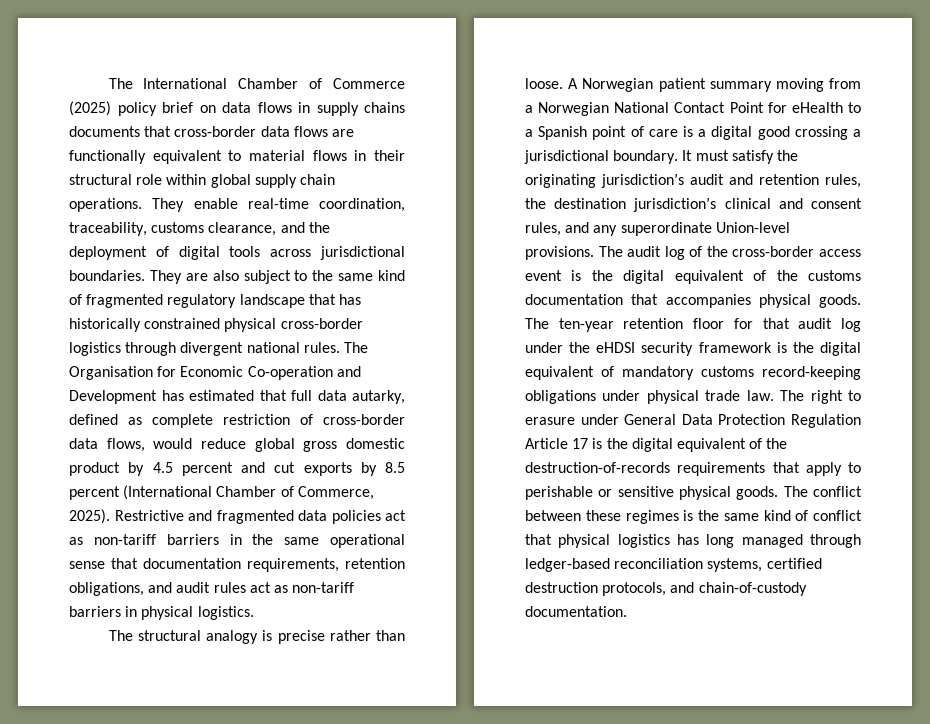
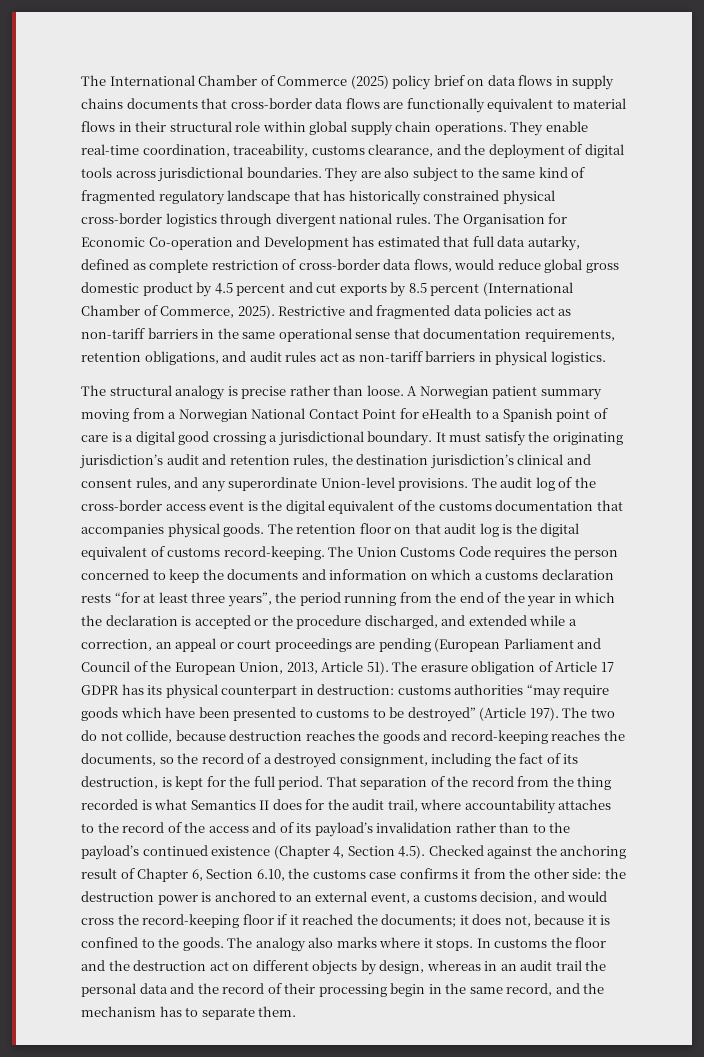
- The ten-year retention floor for that audit log under the eHDSI security framework is the digital equivalent of mandatory customs record-keeping obligations under physical trade law. The right to erasure under General Data Protection Regulation Article 17 is the digital equivalent of the destruction-of-records requirements that apply to perishable or sensitive physical goods. The conflict between these regimes is the same kind of conflict that physical logistics has long managed through ledger-based reconciliation systems, certified destruction protocols, and chain-of-custody documentation.
+ The retention floor on that audit log is the digital equivalent of customs record-keeping. The Union Customs Code requires the person concerned to keep the documents and information on which a customs declaration rests “for at least three years”, the period running from the end of the year in which the declaration is accepted or the procedure discharged, and extended while a correction, an appeal or court proceedings are pending (European Parliament and Council of the European Union, 2013, Article 51). The erasure obligation of Article 17 GDPR has its physical counterpart in destruction: customs authorities “may require goods which have been presented to customs to be destroyed” (Article 197). The two do not collide, because destruction reaches the goods and record-keeping reaches the documents, so the record of a destroyed consignment, including the fact of its destruction, is kept for the full period. That separation of the record from the thing recorded is what Semantics II does for the audit trail, where accountability attaches to the record of the access and of its payload’s invalidation rather than to the payload’s continued existence (Chapter 4, Section 4.5). Checked against the anchoring result of Chapter 6, Section 6.10, the customs case confirms it from the other side: the destruction power is anchored to an external event, a customs decision, and would cross the record-keeping floor if it reached the documents; it does not, because it is confined to the goods. The analogy also marks where it stops. In customs the floor and the destruction act on different objects by design, whereas in an audit trail the personal data and the record of their processing begin in the same record, and the mechanism has to separate them.

